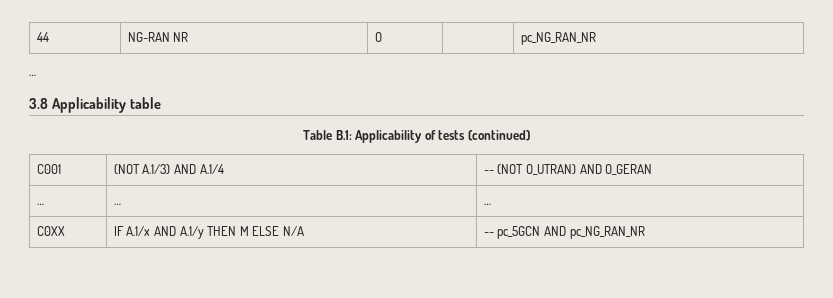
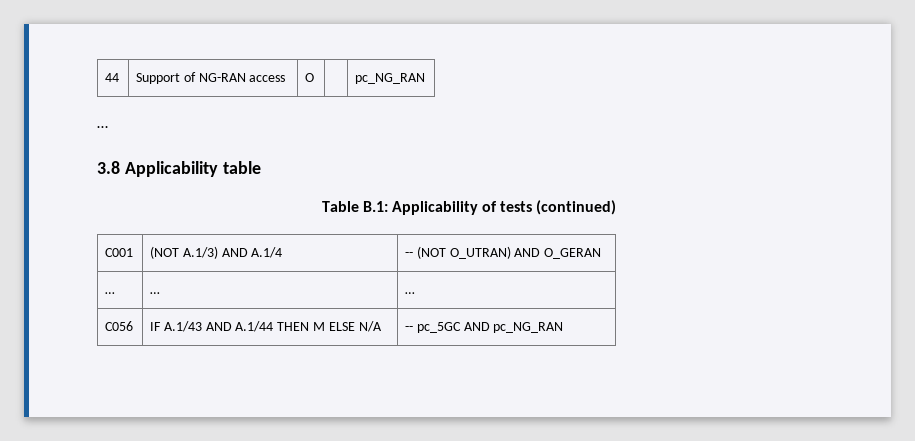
- 44 | NG-RAN NR | O | | pc_NG_RAN_NR
+ 44 | Support of NG-RAN access | O | | pc_NG_RAN
- C0XX | IF A.1/x AND A.1/y THEN M ELSE N/A | -- pc_5GCN AND pc_NG_RAN_NR
+ C056 | IF A.1/43 AND A.1/44 THEN M ELSE N/A | -- pc_5GC AND pc_NG_RAN

